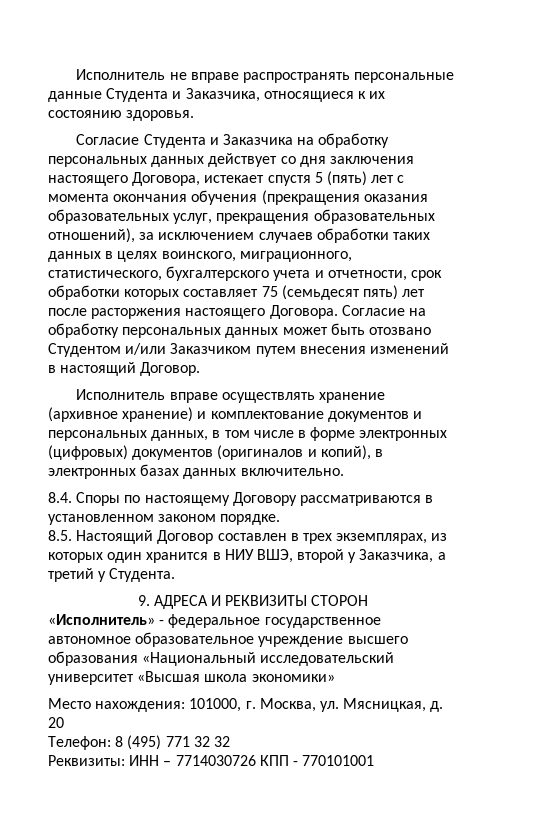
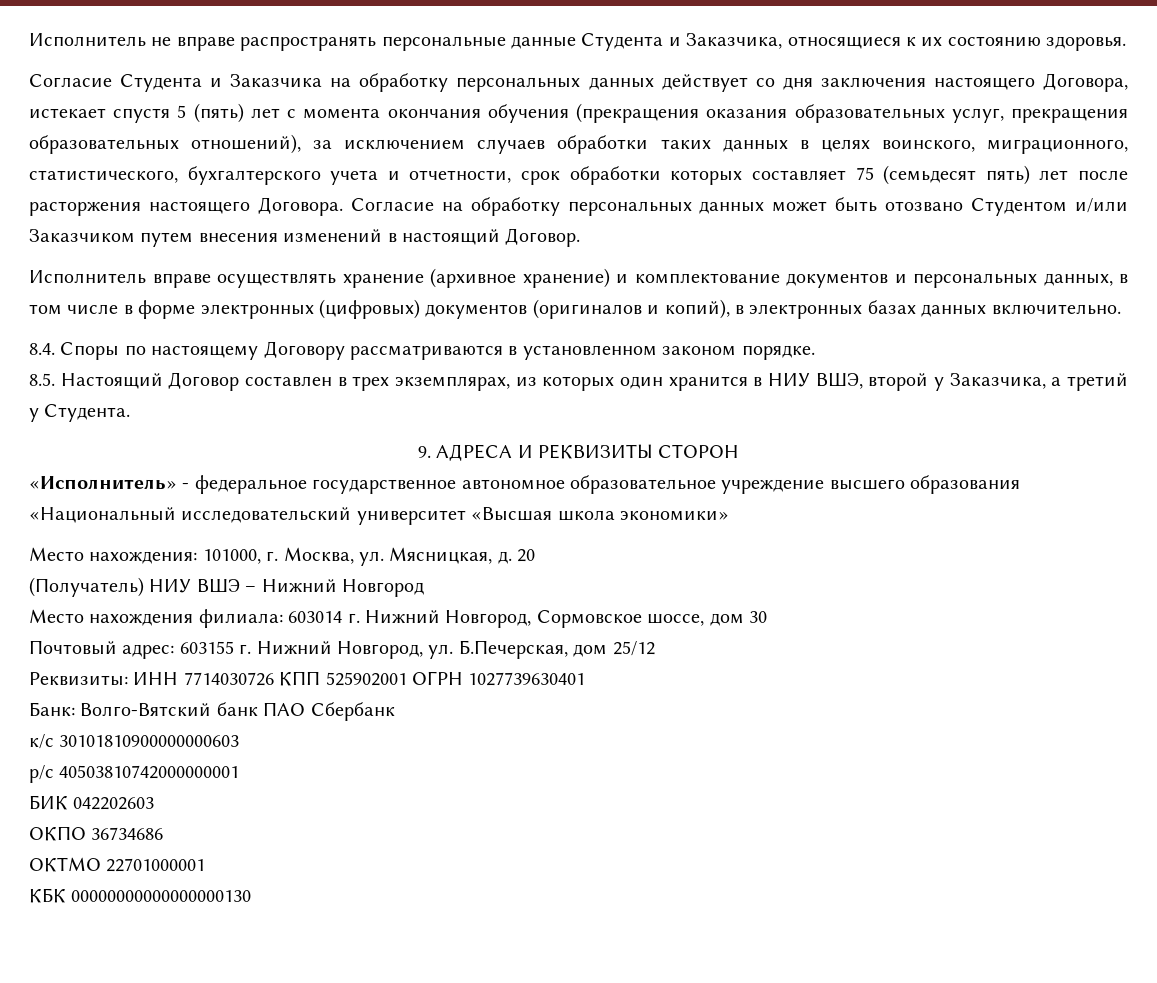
- Телефон: 8 (495) 771 32 32
+ (Получатель) НИУ ВШЭ – Нижний Новгород
+ Место нахождения филиала: 603014 г. Нижний Новгород, Сормовское шоссе, дом 30
+ Почтовый адрес: 603155 г. Нижний Новгород, ул. Б.Печерская, дом 25/12
- Реквизиты: ИНН – 7714030726 КПП - 770101001
+ Реквизиты: ИНН 7714030726 КПП 525902001 ОГРН 1027739630401
+ Банк: Волго-Вятский банк ПАО Сбербанк
+ к/с 30101810900000000603
+ р/с 40503810742000000001
+ БИК 042202603
+ ОКПО 36734686
+ ОКТМО 22701000001
+ КБК 00000000000000000130

